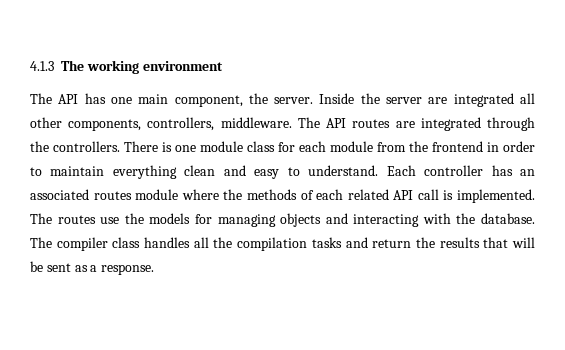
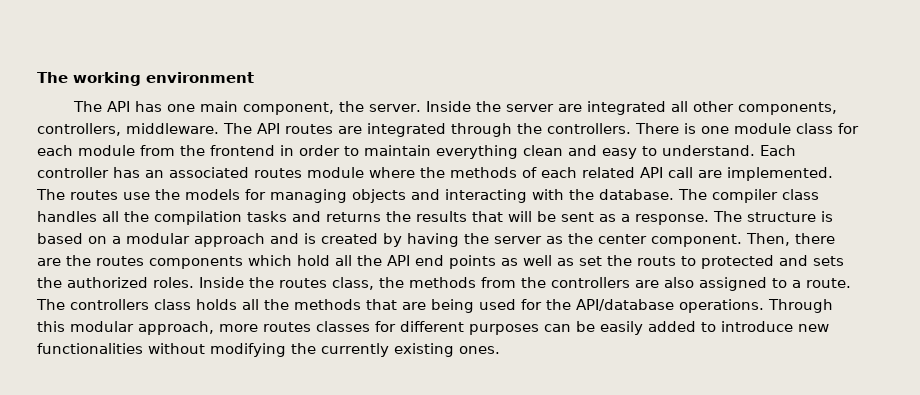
- 4.1.3 The working environment
+ The working environment
- Each controller has an associated routes module where the methods of each related API call is implemented.
+ Each controller has an associated routes module where the methods of each related API call are implemented.
- The compiler class handles all the compilation tasks and return the results that will be sent as a response.
+ The compiler class handles all the compilation tasks and returns the results that will be sent as a response.
+ The structure is based on a modular approach and is created by having the server as the center component. Then, there are the routes components which hold all the API end points as well as set the routs to protected and sets the authorized roles. Inside the routes class, the methods from the controllers are also assigned to a route. The controllers class holds all the methods that are being used for the API/database operations. Through this modular approach, more routes classes for different purposes can be easily added to introduce new functionalities without modifying the currently existing ones.

